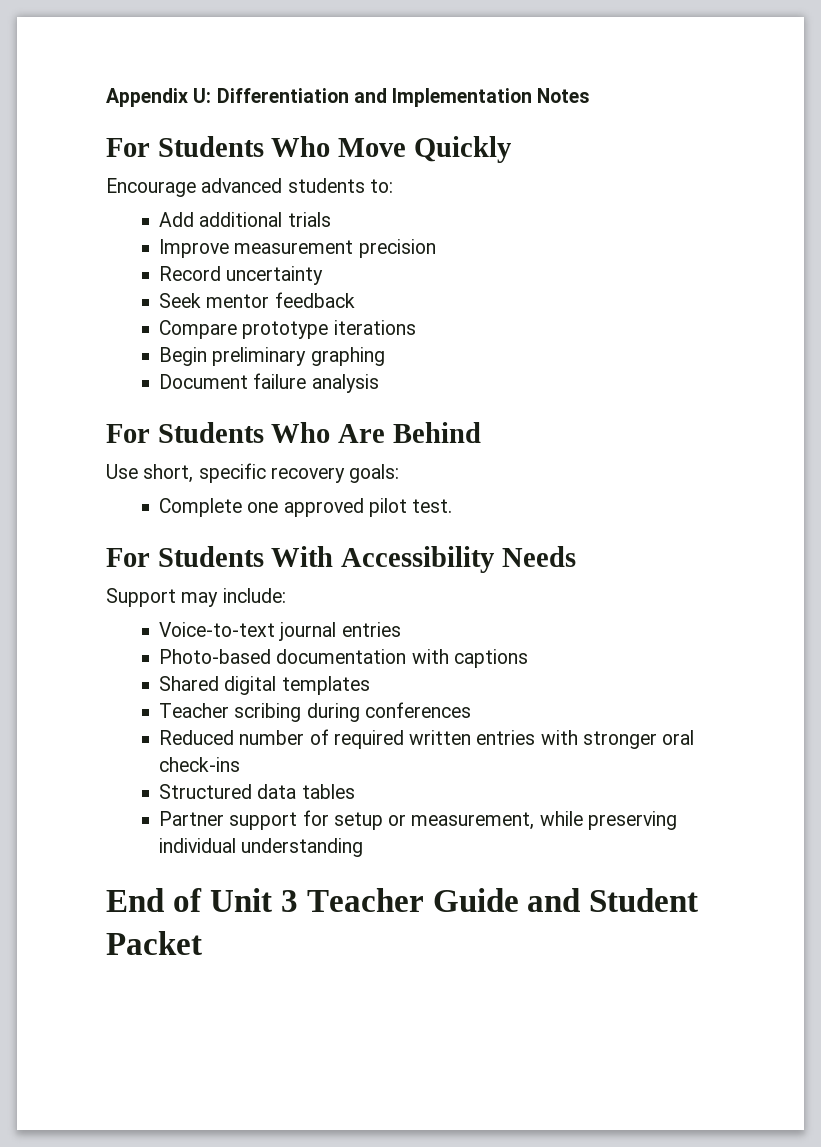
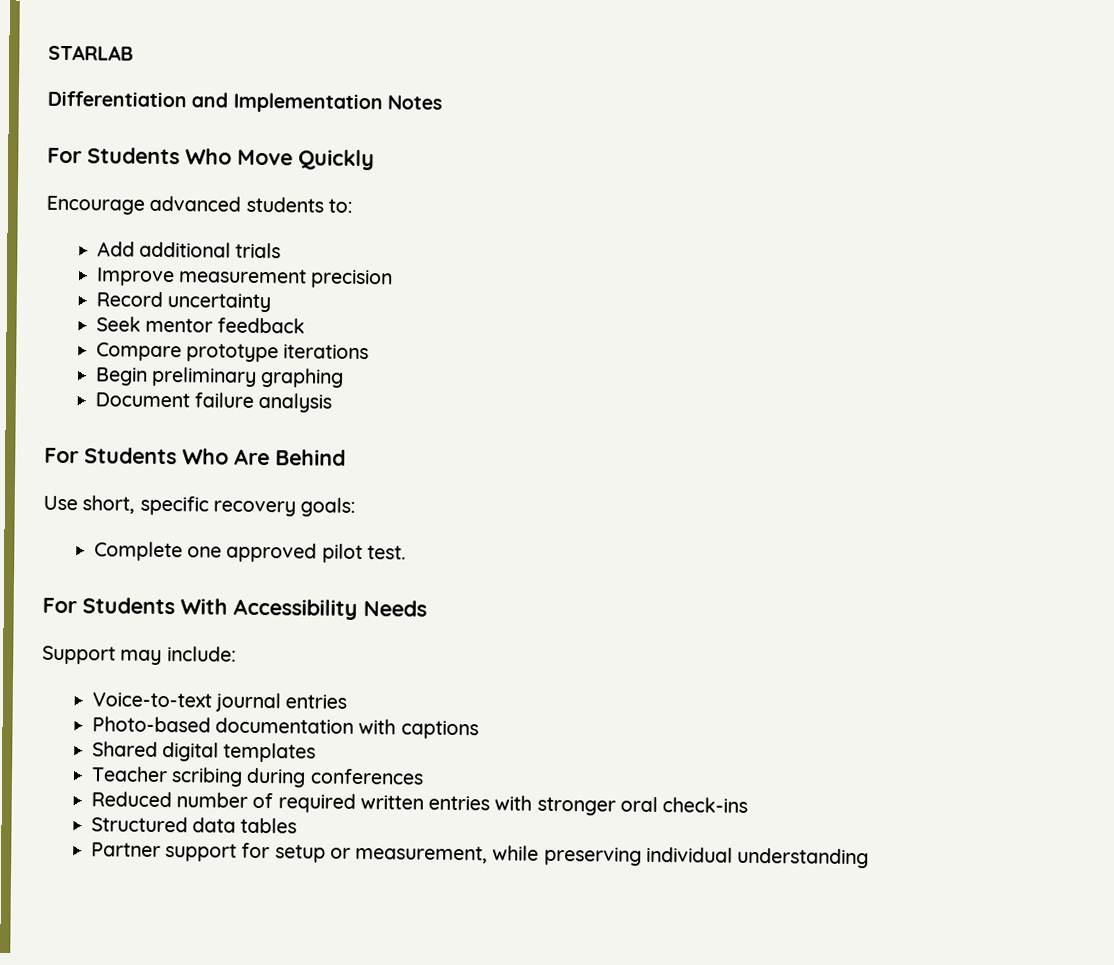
- Appendix U: Differentiation and Implementation Notes
+ STARLAB
+ Differentiation and Implementation Notes
- End of Unit 3 Teacher Guide and Student Packet

